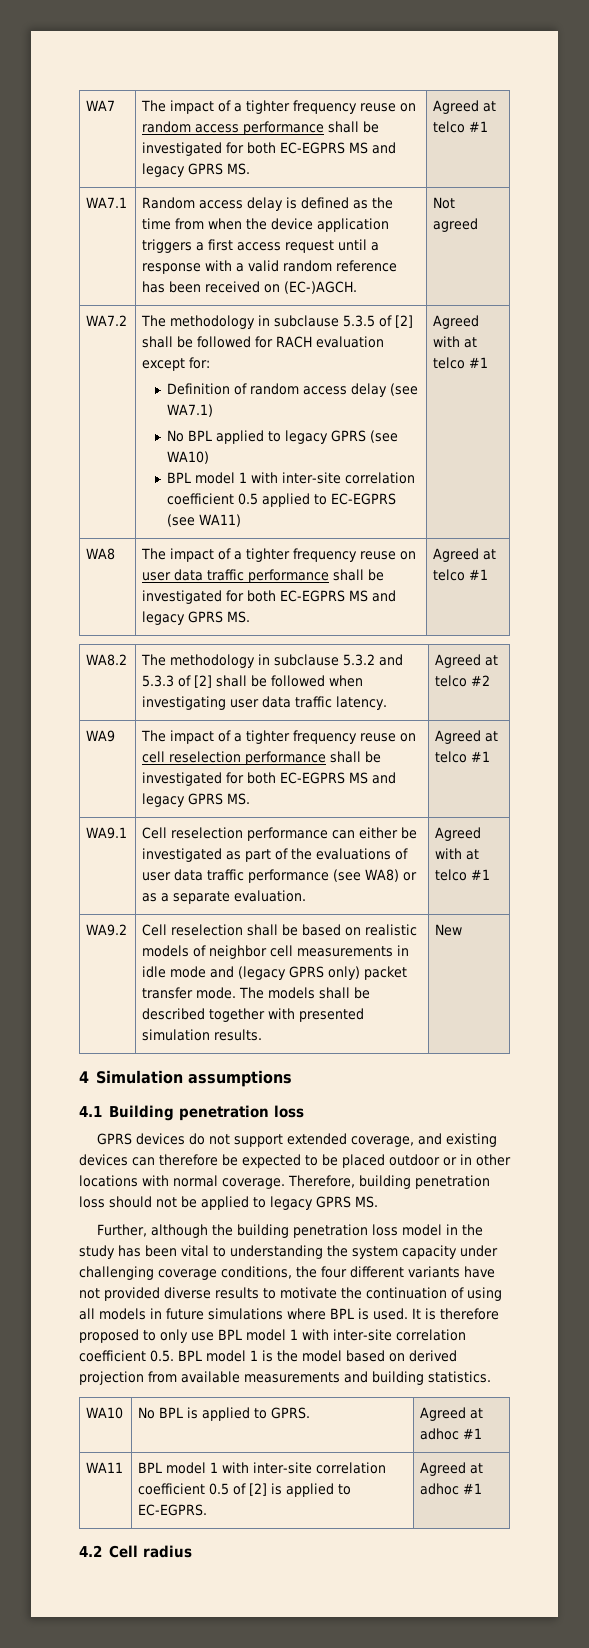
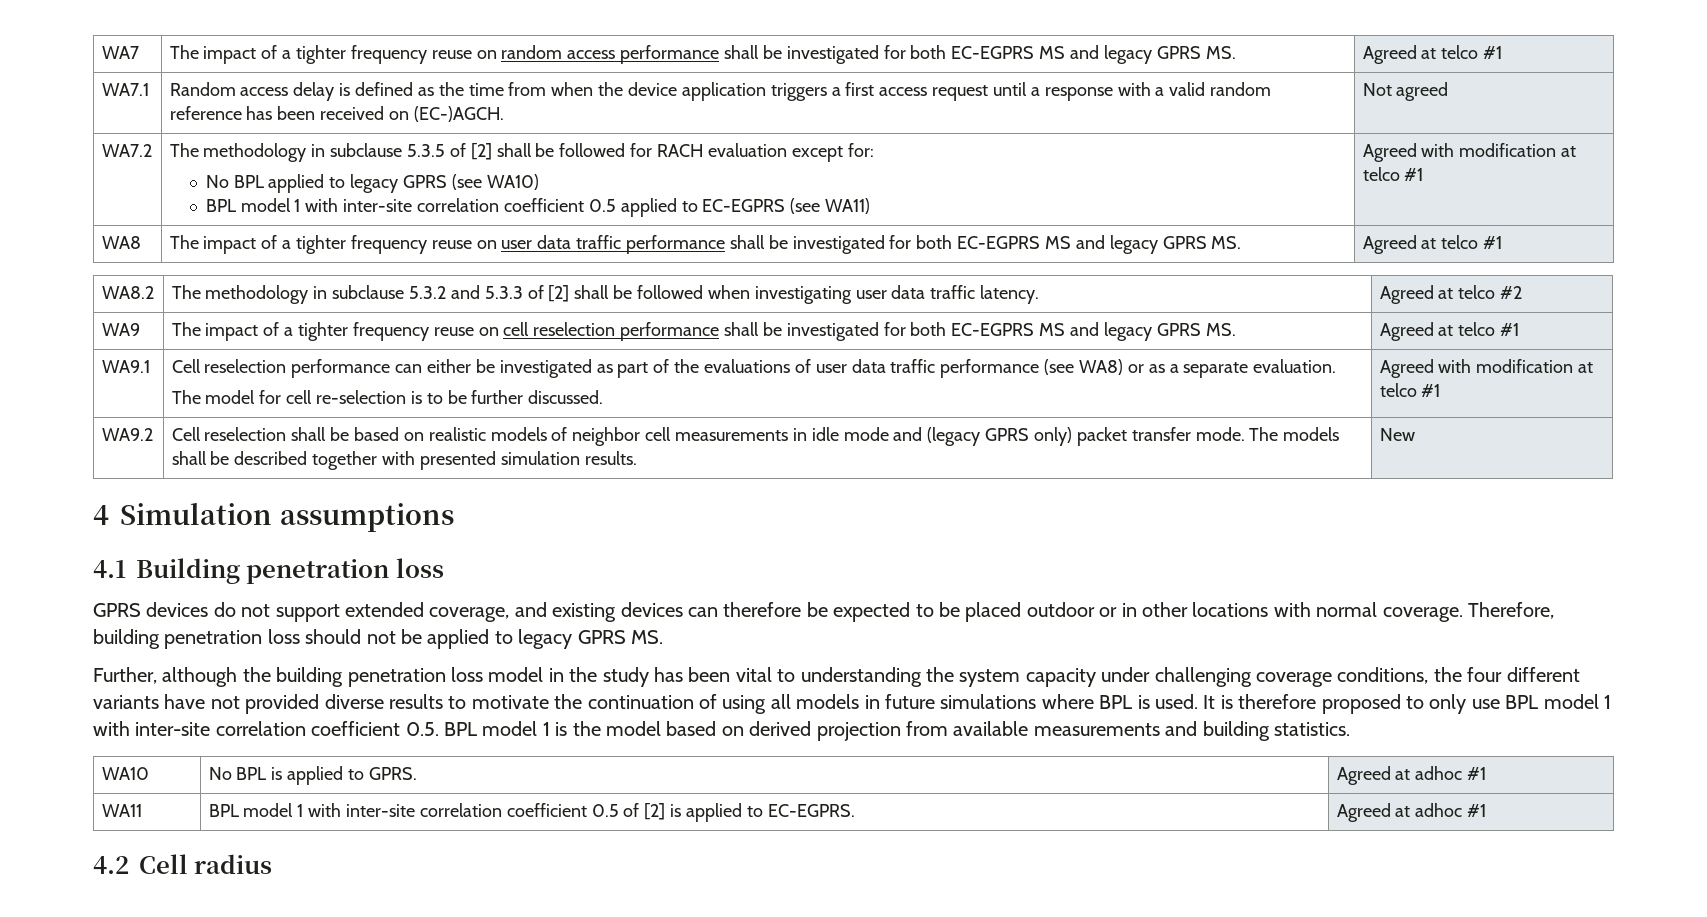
- Definition of random access delay (see WA7.1)
- BPL model 1 with inter-site correlation coefficient 0.5 applied to EC-EGPRS (see WA11) | Agreed with at telco #1
+ BPL model 1 with inter-site correlation coefficient 0.5 applied to EC-EGPRS (see WA11) | Agreed with modification at telco #1
- Cell reselection performance can either be investigated as part of the evaluations of user data traffic performance (see WA8) or as a separate evaluation. | Agreed with at telco #1
+ Cell reselection performance can either be investigated as part of the evaluations of user data traffic performance (see WA8) or as a separate evaluation.
+ The model for cell re-selection is to be further discussed. | Agreed with modification at telco #1

